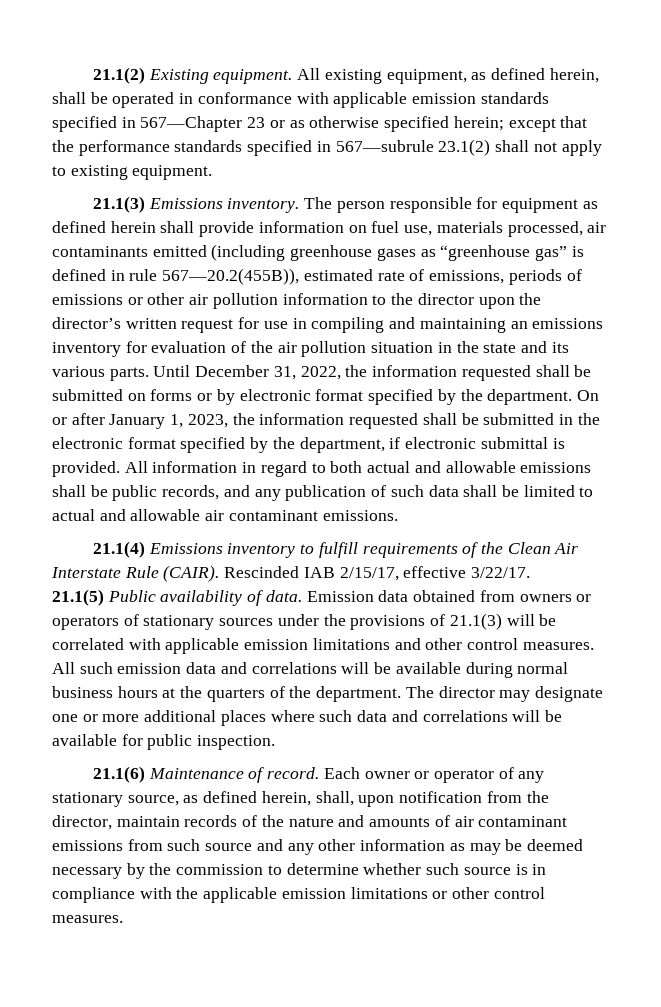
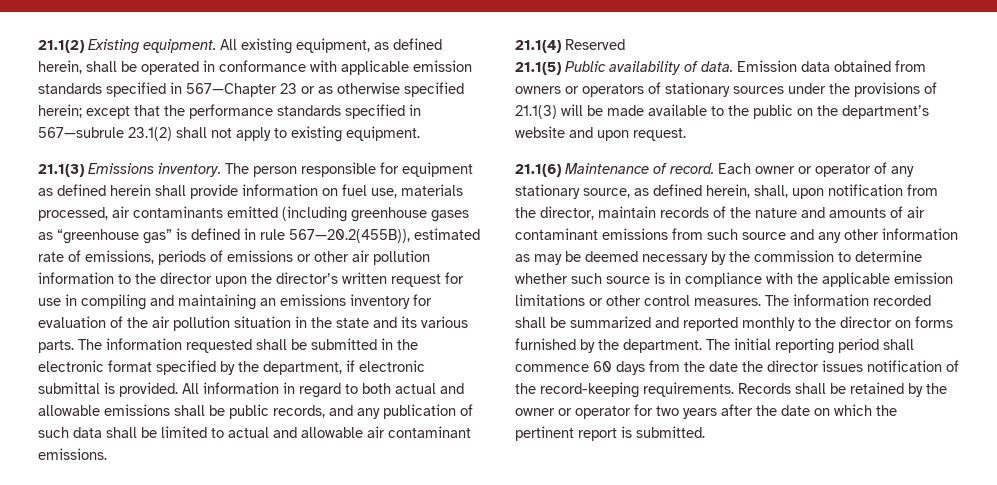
- Until December 31, 2022, the information requested shall be submitted on forms or by electronic format specified by the department. On or after January 1, 2023, the information requested shall be submitted in the electronic format specified by the department, if electronic submittal is provided.
+ The information requested shall be submitted in the electronic format specified by the department, if electronic submittal is provided.
- 21.1(4) Emissions inventory to fulfill requirements of the Clean Air Interstate Rule (CAIR). Rescinded IAB 2/15/17, effective 3/22/17.
+ 21.1(4) Reserved
- Emission data obtained from owners or operators of stationary sources under the provisions of 21.1(3) will be correlated with applicable emission limitations and other control measures. All such emission data and correlations will be available during normal business hours at the quarters of the department. The director may designate one or more additional places where such data and correlations will be available for public inspection.
+ Emission data obtained from owners or operators of stationary sources under the provisions of 21.1(3) will be made available to the public on the department’s website and upon request.
+ The information recorded shall be summarized and reported monthly to the director on forms furnished by the department. The initial reporting period shall commence 60 days from the date the director issues notification of the record-keeping requirements. Records shall be retained by the owner or operator for two years after the date on which the pertinent report is submitted.

